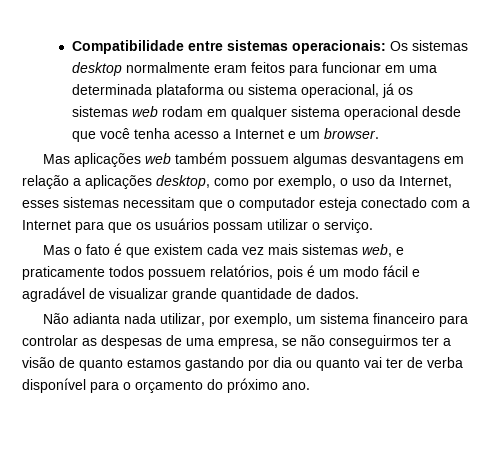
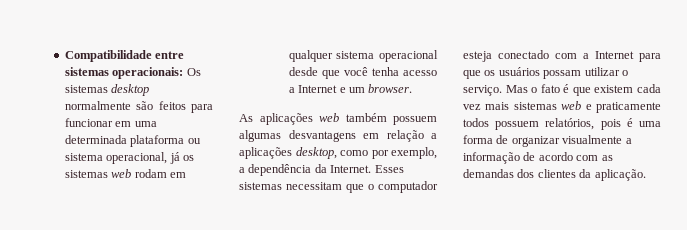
- Compatibilidade entre sistemas operacionais: Os sistemas desktop normalmente eram feitos para funcionar em uma determinada plataforma ou sistema operacional, já os sistemas web rodam em qualquer sistema operacional desde que você tenha acesso a Internet e um browser.
+ Compatibilidade entre sistemas operacionais: Os sistemas desktop normalmente são feitos para funcionar em uma determinada plataforma ou sistema operacional, já os sistemas web rodam em qualquer sistema operacional desde que você tenha acesso a Internet e um browser.
- Mas aplicações web também possuem algumas desvantagens em relação a aplicações desktop, como por exemplo, o uso da Internet, esses sistemas necessitam que o computador esteja conectado com a Internet para que os usuários possam utilizar o serviço.
- Mas o fato é que existem cada vez mais sistemas web, e praticamente todos possuem relatórios, pois é um modo fácil e agradável de visualizar grande quantidade de dados.
- Não adianta nada utilizar, por exemplo, um sistema financeiro para controlar as despesas de uma empresa, se não conseguirmos ter a visão de quanto estamos gastando por dia ou quanto vai ter de verba disponível para o orçamento do próximo ano.
+ As aplicações web também possuem algumas desvantagens em relação a aplicações desktop, como por exemplo, a dependência da Internet. Esses sistemas necessitam que o computador esteja conectado com a Internet para que os usuários possam utilizar o serviço. Mas o fato é que existem cada vez mais sistemas web e praticamente todos possuem relatórios, pois é uma forma de organizar visualmente a informação de acordo com as demandas dos clientes da aplicação.

